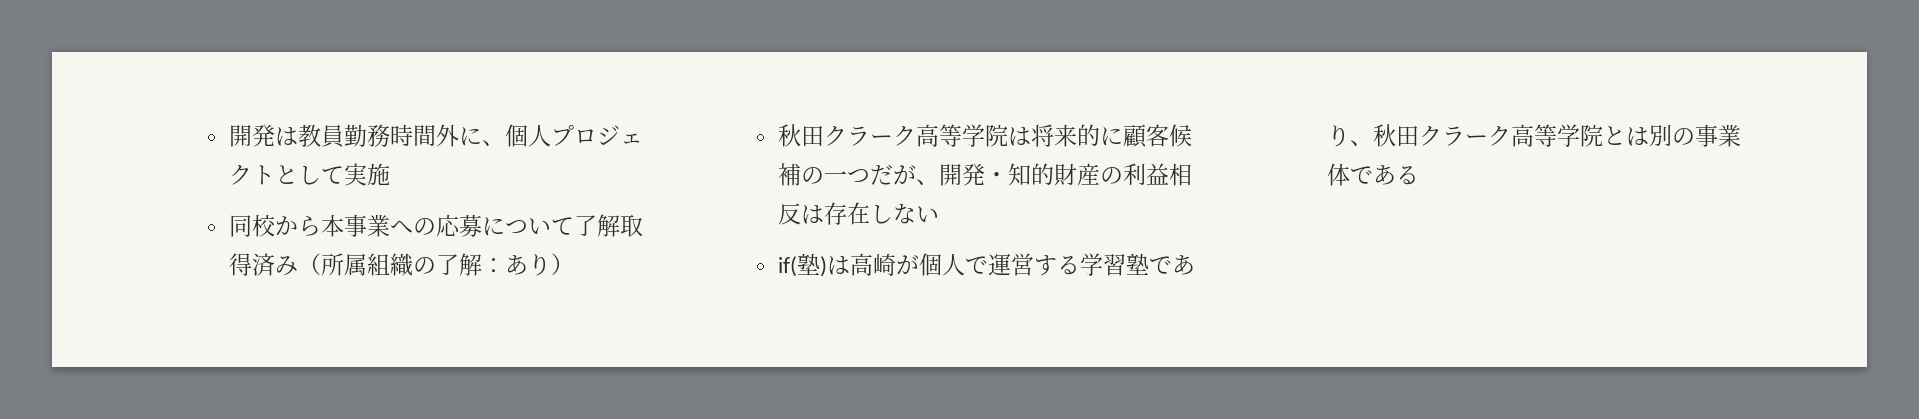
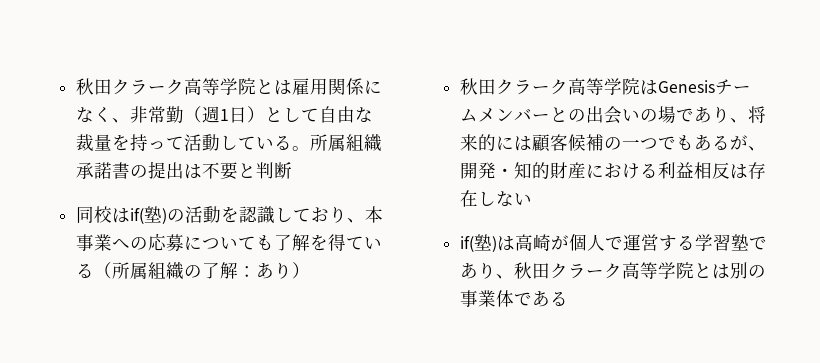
- 開発は教員勤務時間外に、個人プロジェクトとして実施
- 同校から本事業への応募について了解取得済み（所属組織の了解：あり）
+ 秋田クラーク高等学院とは雇用関係になく、非常勤（週1日）として自由な裁量を持って活動している。所属組織承諾書の提出は不要と判断
+ 同校はif(塾)の活動を認識しており、本事業への応募についても了解を得ている（所属組織の了解：あり）
- 秋田クラーク高等学院は将来的に顧客候補の一つだが、開発・知的財産の利益相反は存在しない
+ 秋田クラーク高等学院はGenesisチームメンバーとの出会いの場であり、将来的には顧客候補の一つでもあるが、開発・知的財産における利益相反は存在しない

